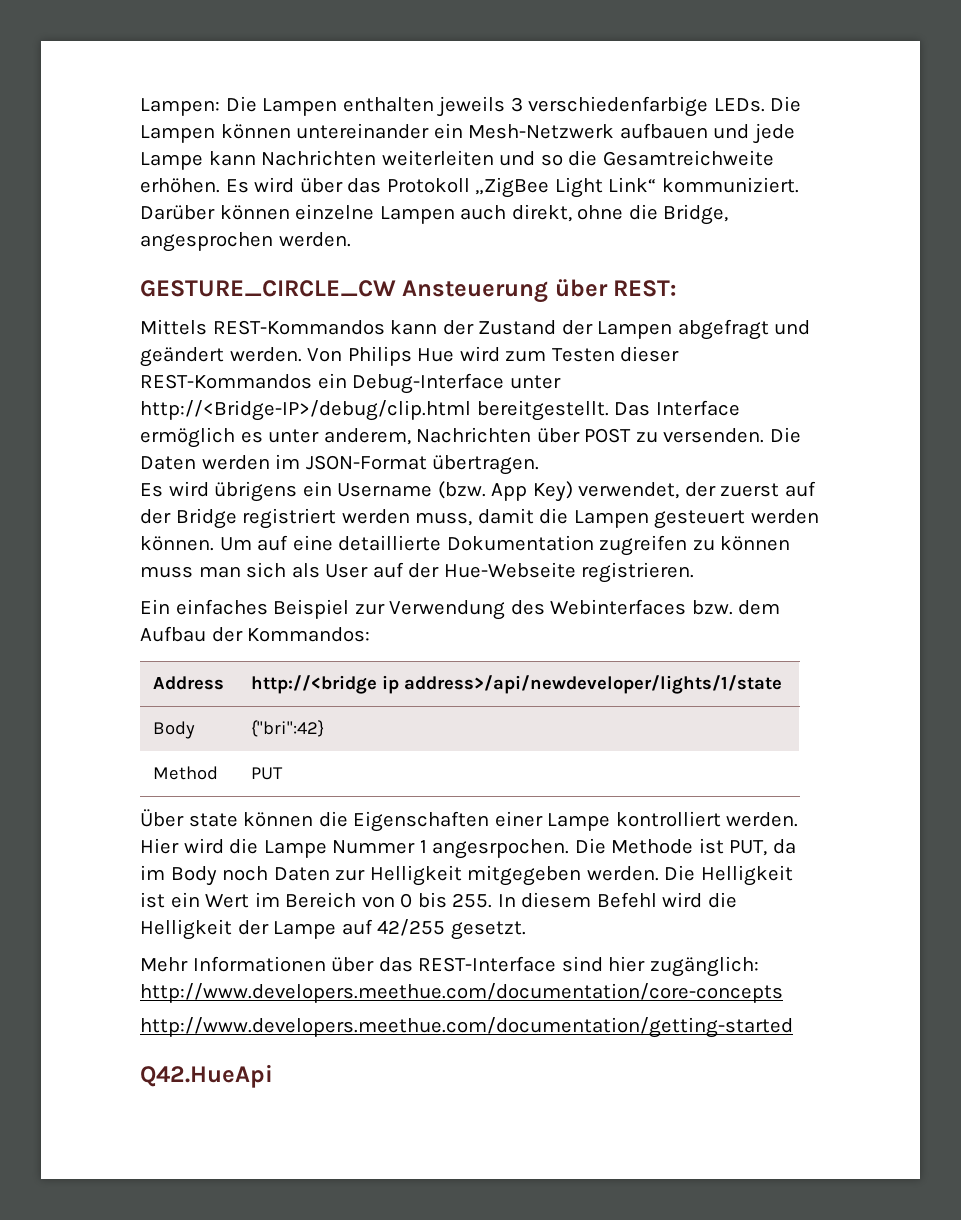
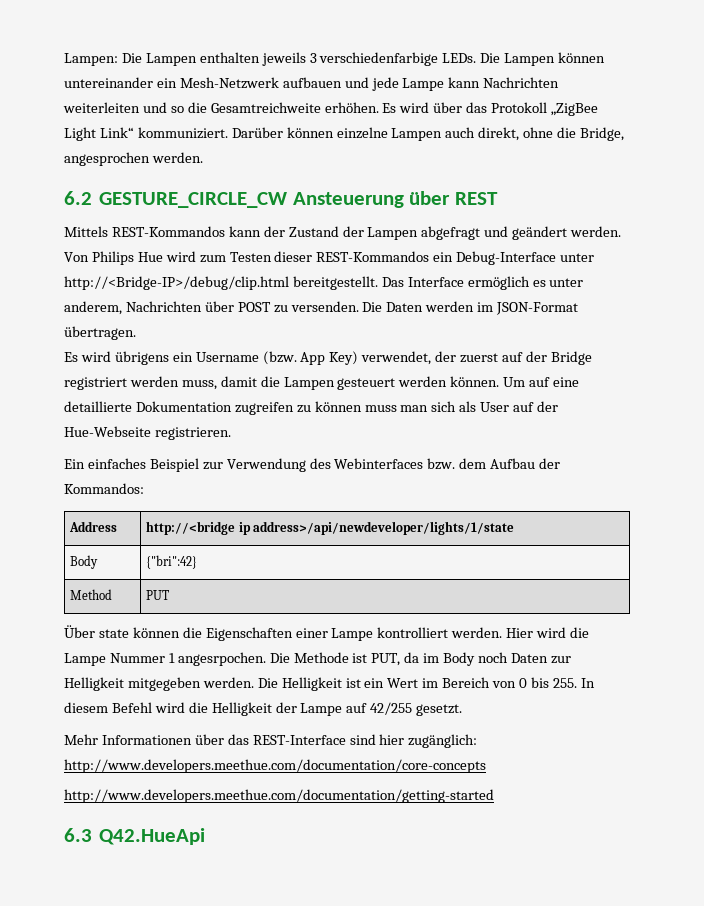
- GESTURE_CIRCLE_CW Ansteuerung über REST:
+ 6.2 GESTURE_CIRCLE_CW Ansteuerung über REST
- Q42.HueApi
+ 6.3 Q42.HueApi

